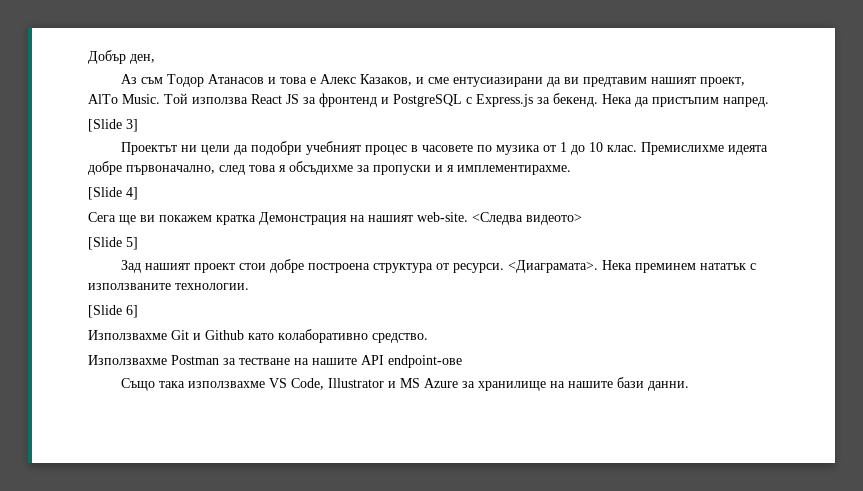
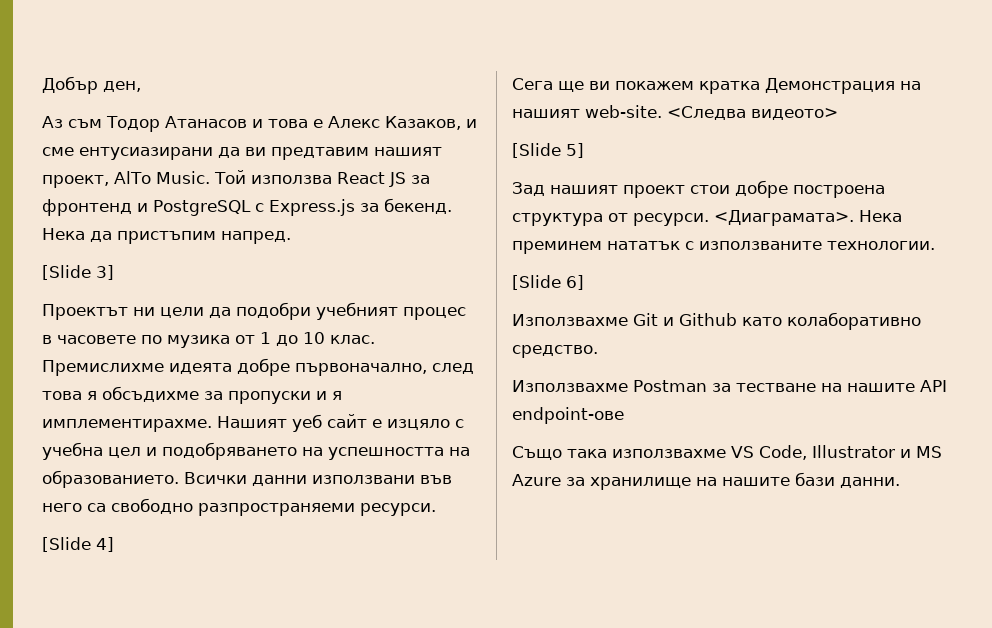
+ Нашият уеб сайт е изцяло с учебна цел и подобряването на успешността на образованието. Всички данни използвани във него са свободно разпространяеми ресурси.

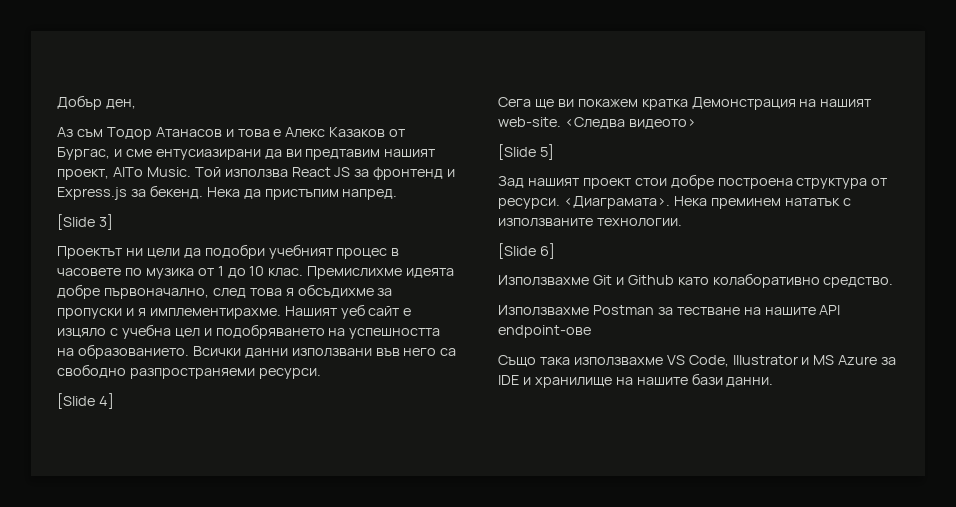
- Аз съм Тодор Атанасов и това е Алекс Казаков, и сме ентусиазирани да ви предтавим нашият проект, AlTo Music.
+ Аз съм Тодор Атанасов и това е Алекс Казаков от Бургас, и сме ентусиазирани да ви предтавим нашият проект, AlTo Music.
- Той използва React JS за фронтенд и PostgreSQL с Express.js за бекенд.
+ Той използва React JS за фронтенд и Express.js за бекенд.
- Също така използвахме VS Code, Illustrator и MS Azure за хранилище на нашите бази данни.
+ Също така използвахме VS Code, Illustrator и MS Azure за IDE и хранилище на нашите бази данни.

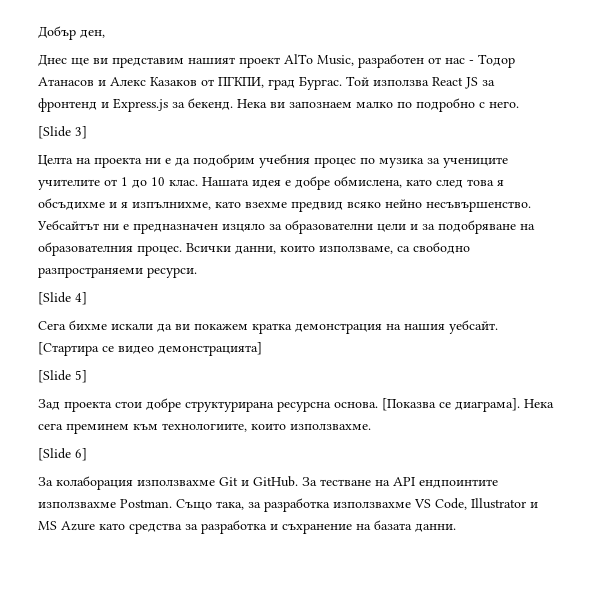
- Аз съм Тодор Атанасов и това е Алекс Казаков от Бургас, и сме ентусиазирани да ви предтавим нашият проект, AlTo Music.
+ Днес ще ви представим нашият проект AlTo Music, разработен от нас - Тодор Атанасов и Алекс Казаков от ПГКПИ, град Бургас.
- Нека да пристъпим напред.
+ Нека ви запознаем малко по подробно с него.
  [Slide 3]
- Проектът ни цели да подобри учебният процес в часовете по музика от 1 до 10 клас.
+ Целта на проекта ни е да подобрим учебния процес по музика за учениците учителите от 1 до 10 клас.
- Премислихме идеята добре първоначално, след това я обсъдихме за пропуски и я имплементирахме. Нашият уеб сайт е изцяло с учебна цел и подобряването на успешността на образованието. Всички данни използвани във него са свободно разпространяеми ресурси.
+ Нашата идея е добре обмислена, като след това я обсъдихме и я изпълнихме, като взехме предвид всяко нейно несъвършенство. Уебсайтът ни е предназначен изцяло за образователни цели и за подобряване на образователния процес. Всички данни, които използваме, са свободно разпространяеми ресурси.
- Сега ще ви покажем кратка Демонстрация на нашият web-site. <Следва видеото>
+ Сега бихме искали да ви покажем кратка демонстрация на нашия уебсайт. [Стартира се видео демонстрацията]
  [Slide 5]
- Зад нашият проект стои добре построена структура от ресурси. <Диаграмата>. Нека преминем нататък с използваните технологии.
+ Зад проекта стои добре структурирана ресурсна основа. [Показва се диаграма]. Нека сега преминем към технологиите, които използвахме.
  [Slide 6]
- Използвахме Git и Github като колаборативно средство.
- Използвахме Postman за тестване на нашите API endpoint-ове
- Също така използвахме VS Code, Illustrator и MS Azure за IDE и хранилище на нашите бази данни.
+ За колаборация използвахме Git и GitHub. За тестване на API ендпоинтите използвахме Postman. Също така, за разработка използвахме VS Code, Illustrator и MS Azure като средства за разработка и съхранение на базата данни.

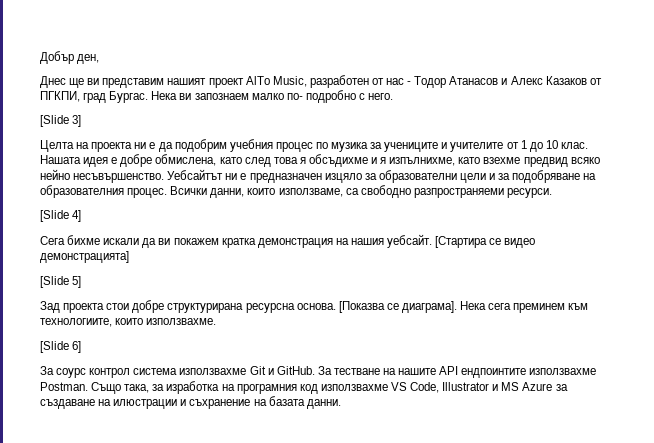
- Той използва React JS за фронтенд и Express.js за бекенд.
- Нека ви запознаем малко по подробно с него.
+ Нека ви запознаем малко по- подробно с него.
- Целта на проекта ни е да подобрим учебния процес по музика за учениците учителите от 1 до 10 клас.
+ Целта на проекта ни е да подобрим учебния процес по музика за учениците и учителите от 1 до 10 клас.
- За колаборация използвахме Git и GitHub.
+ За соурс контрол система използвахме Git и GitHub.
- За тестване на API ендпоинтите използвахме Postman.
+ За тестване на нашите API ендпоинтите използвахме Postman.
- Също така, за разработка използвахме VS Code, Illustrator и MS Azure като средства за разработка и съхранение на базата данни.
+ Също така, за изработка на програмния код използвахме VS Code, Illustrator и MS Azure за създаване на илюстрации и съхранение на базата данни.

